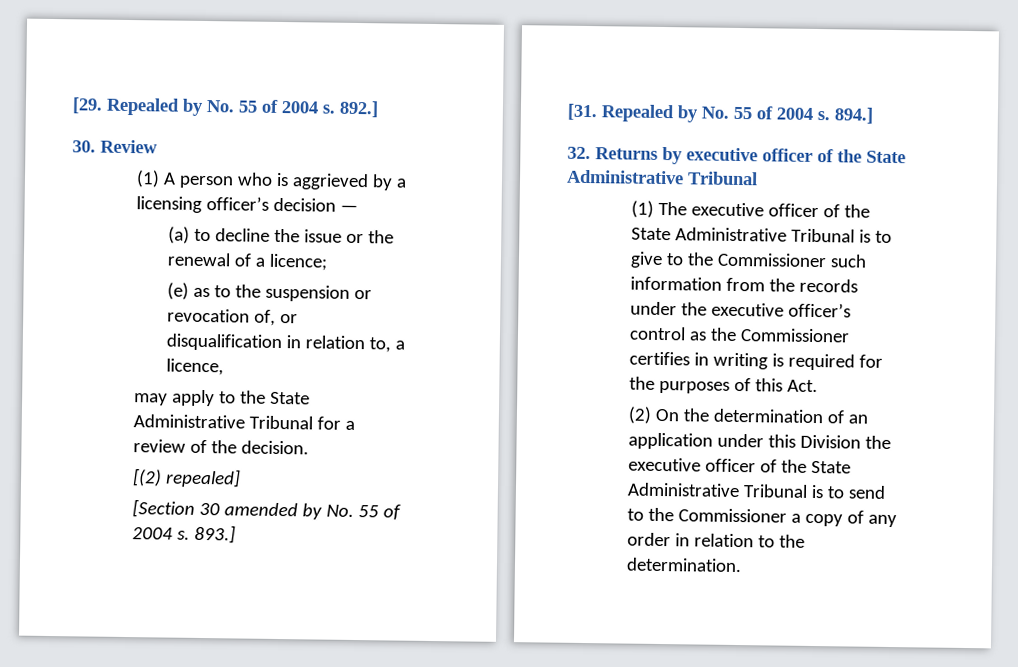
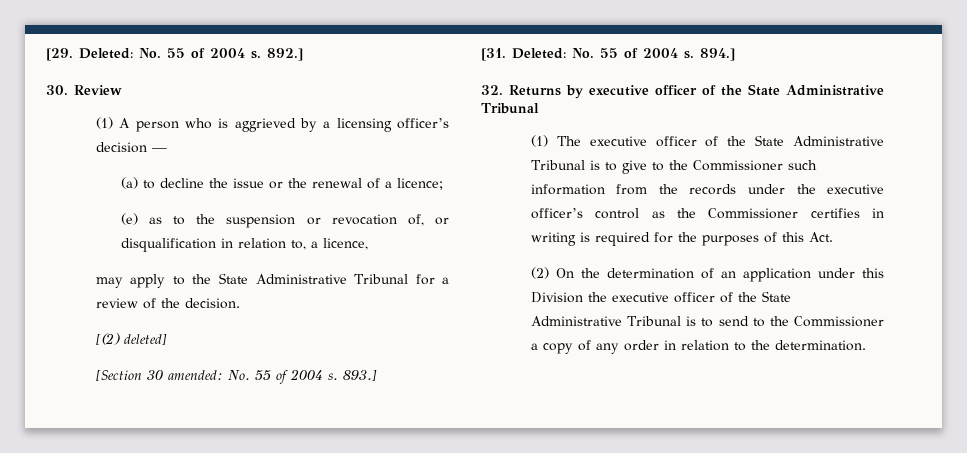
- [29. Repealed by No. 55 of 2004 s.
+ [29. Deleted: No. 55 of 2004 s.
- [(2) repealed]
+ [(2) deleted]
- [Section 30 amended by No. 55 of 2004 s.
+ [Section 30 amended: No. 55 of 2004 s.
- [31. Repealed by No. 55 of 2004 s.
+ [31. Deleted: No. 55 of 2004 s.

